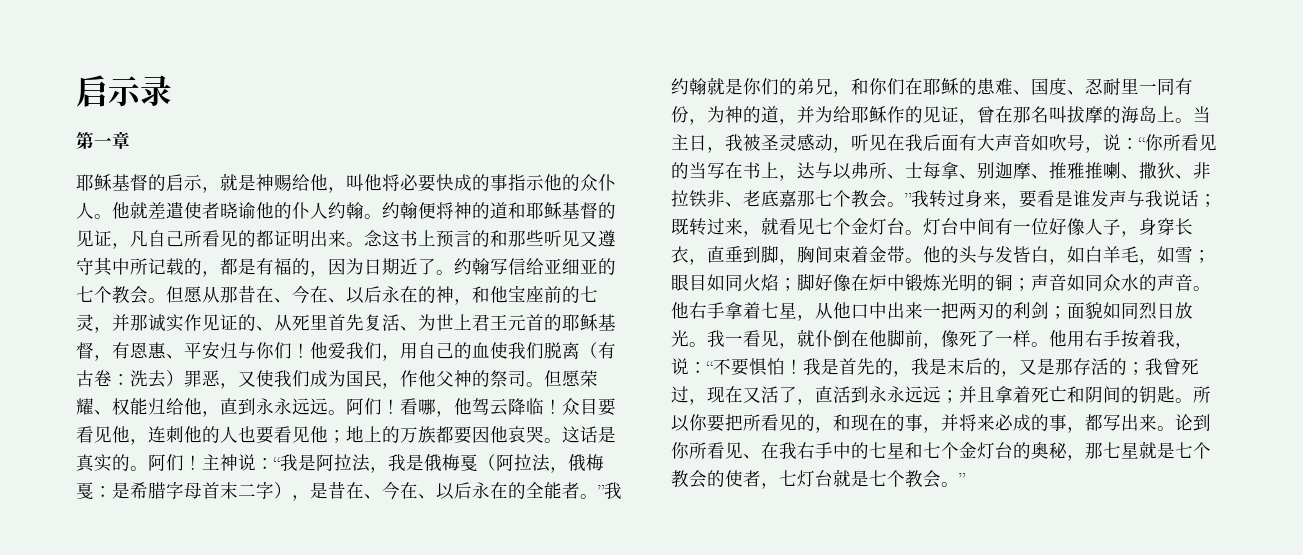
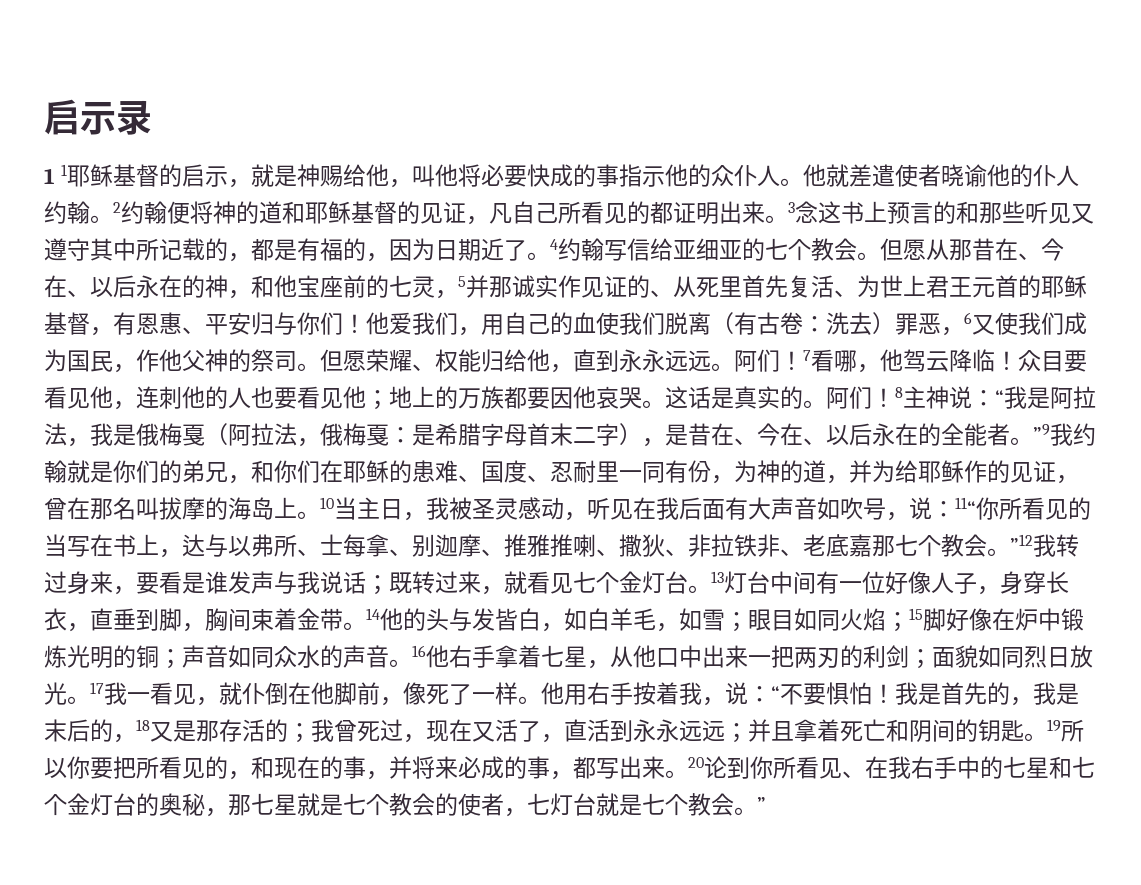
- 第一章
- 耶稣基督的启示，就是神赐给他，叫他将必要快成的事指示他的众仆人。
+ 1 1耶稣基督的启示，就是神赐给他，叫他将必要快成的事指示他的众仆人。
- 约翰便将神的道和耶稣基督的见证，凡自己所看见的都证明出来。
+ 2约翰便将神的道和耶稣基督的见证，凡自己所看见的都证明出来。
- 念这书上预言的和那些听见又遵守其中所记载的，都是有福的，因为日期近了。
+ 3念这书上预言的和那些听见又遵守其中所记载的，都是有福的，因为日期近了。
- 约翰写信给亚细亚的七个教会。
+ 4约翰写信给亚细亚的七个教会。
- 但愿从那昔在、今在、以后永在的神，和他宝座前的七灵，并那诚实作见证的、从死里首先复活、为世上君王元首的耶稣基督，有恩惠、平安归与你们！
+ 但愿从那昔在、今在、以后永在的神，和他宝座前的七灵，5并那诚实作见证的、从死里首先复活、为世上君王元首的耶稣基督，有恩惠、平安归与你们！
- 他爱我们，用自己的血使我们脱离（有古卷：洗去）罪恶，又使我们成为国民，作他父神的祭司。
+ 他爱我们，用自己的血使我们脱离（有古卷：洗去）罪恶，6又使我们成为国民，作他父神的祭司。
- 看哪，他驾云降临！
+ 7看哪，他驾云降临！
- 主神说：“我是阿拉法，我是俄梅戛（阿拉法，俄梅戛：是希腊字母首末二字），是昔在、今在、以后永在的全能者。”我约翰就是你们的弟兄，和你们在耶稣的患难、国度、忍耐里一同有份，为神的道，并为给耶稣作的见证，曾在那名叫拔摩的海岛上。
+ 8主神说：“我是阿拉法，我是俄梅戛（阿拉法，俄梅戛：是希腊字母首末二字），是昔在、今在、以后永在的全能者。”9我约翰就是你们的弟兄，和你们在耶稣的患难、国度、忍耐里一同有份，为神的道，并为给耶稣作的见证，曾在那名叫拔摩的海岛上。
- 当主日，我被圣灵感动，听见在我后面有大声音如吹号，说：“你所看见的当写在书上，达与以弗所、士每拿、别迦摩、推雅推喇、撒狄、非拉铁非、老底嘉那七个教会。”我转过身来，要看是谁发声与我说话；既转过来，就看见七个金灯台。
+ 10当主日，我被圣灵感动，听见在我后面有大声音如吹号，说：11“你所看见的当写在书上，达与以弗所、士每拿、别迦摩、推雅推喇、撒狄、非拉铁非、老底嘉那七个教会。”12我转过身来，要看是谁发声与我说话；既转过来，就看见七个金灯台。
- 灯台中间有一位好像人子，身穿长衣，直垂到脚，胸间束着金带。
+ 13灯台中间有一位好像人子，身穿长衣，直垂到脚，胸间束着金带。
- 他的头与发皆白，如白羊毛，如雪；眼目如同火焰；脚好像在炉中锻炼光明的铜；声音如同众水的声音。
+ 14他的头与发皆白，如白羊毛，如雪；眼目如同火焰；15脚好像在炉中锻炼光明的铜；声音如同众水的声音。
- 他右手拿着七星，从他口中出来一把两刃的利剑；面貌如同烈日放光。
+ 16他右手拿着七星，从他口中出来一把两刃的利剑；面貌如同烈日放光。
- 我一看见，就仆倒在他脚前，像死了一样。
+ 17我一看见，就仆倒在他脚前，像死了一样。
- 我是首先的，我是末后的，又是那存活的；我曾死过，现在又活了，直活到永永远远；并且拿着死亡和阴间的钥匙。
+ 我是首先的，我是末后的，18又是那存活的；我曾死过，现在又活了，直活到永永远远；并且拿着死亡和阴间的钥匙。
- 所以你要把所看见的，和现在的事，并将来必成的事，都写出来。
+ 19所以你要把所看见的，和现在的事，并将来必成的事，都写出来。
- 论到你所看见、在我右手中的七星和七个金灯台的奥秘，那七星就是七个教会的使者，七灯台就是七个教会。”
+ 20论到你所看见、在我右手中的七星和七个金灯台的奥秘，那七星就是七个教会的使者，七灯台就是七个教会。”

